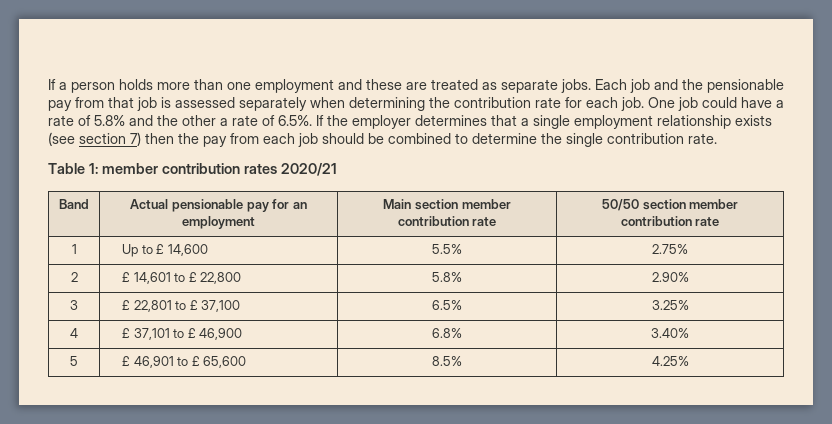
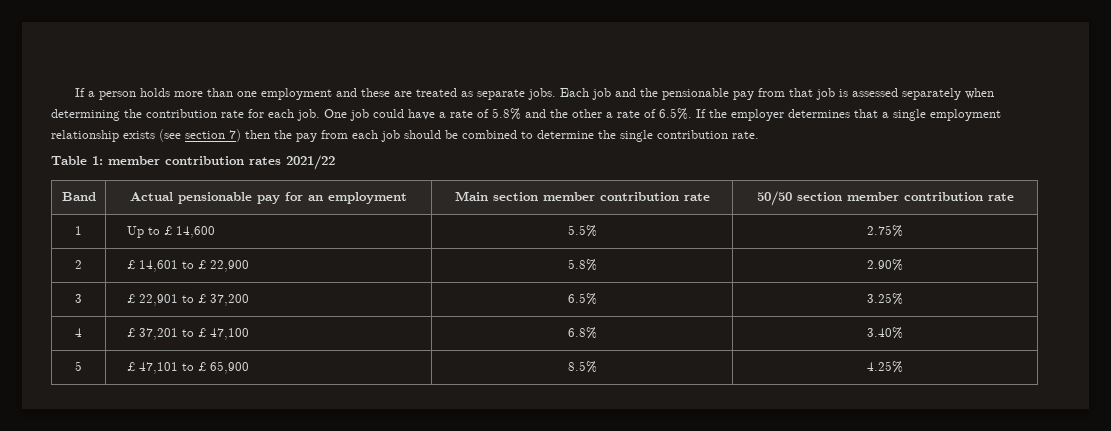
- Table 1: member contribution rates 2020/21
+ Table 1: member contribution rates 2021/22
- 2 | £ 14,601 to £ 22,800 | 5.8% | 2.90%
+ 2 | £ 14,601 to £ 22,900 | 5.8% | 2.90%
- 3 | £ 22,801 to £ 37,100 | 6.5% | 3.25%
+ 3 | £ 22,901 to £ 37,200 | 6.5% | 3.25%
- 4 | £ 37,101 to £ 46,900 | 6.8% | 3.40%
+ 4 | £ 37,201 to £ 47,100 | 6.8% | 3.40%
- 5 | £ 46,901 to £ 65,600 | 8.5% | 4.25%
+ 5 | £ 47,101 to £ 65,900 | 8.5% | 4.25%

